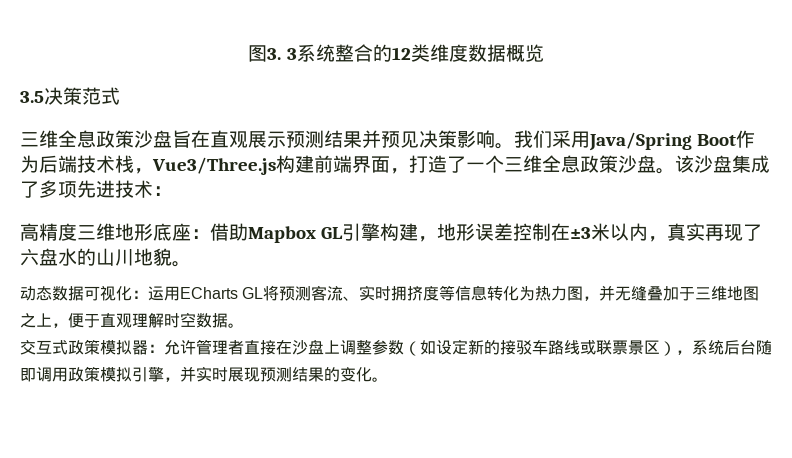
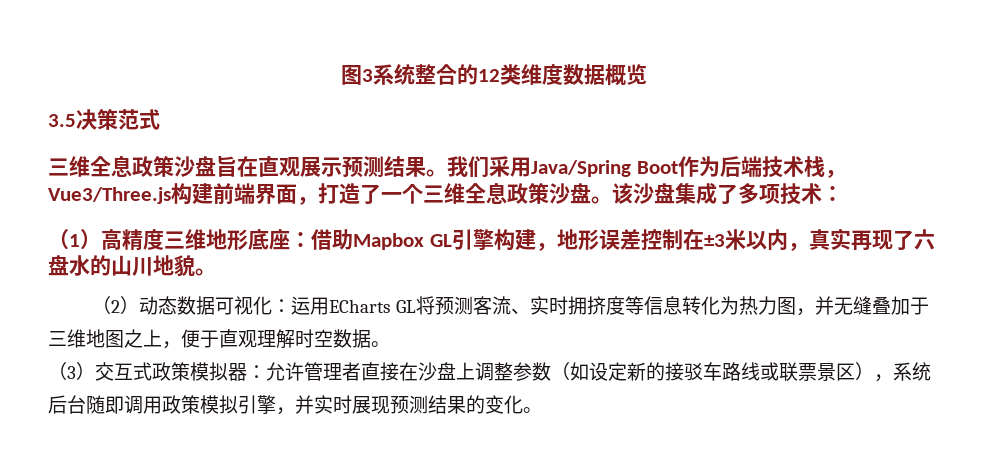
- 图3. 3系统整合的12类维度数据概览
+ 图3系统整合的12类维度数据概览
- 三维全息政策沙盘旨在直观展示预测结果并预见决策影响。
+ 三维全息政策沙盘旨在直观展示预测结果。
- 该沙盘集成了多项先进技术：
+ 该沙盘集成了多项技术：
- 高精度三维地形底座：借助Mapbox GL引擎构建，地形误差控制在±3米以内，真实再现了六盘水的山川地貌。
+ （1）高精度三维地形底座：借助Mapbox GL引擎构建，地形误差控制在±3米以内，真实再现了六盘水的山川地貌。
- 动态数据可视化：运用ECharts GL将预测客流、实时拥挤度等信息转化为热力图，并无缝叠加于三维地图之上，便于直观理解时空数据。
+ （2）动态数据可视化：运用ECharts GL将预测客流、实时拥挤度等信息转化为热力图，并无缝叠加于三维地图之上，便于直观理解时空数据。
- 交互式政策模拟器：允许管理者直接在沙盘上调整参数（如设定新的接驳车路线或联票景区），系统后台随即调用政策模拟引擎，并实时展现预测结果的变化。
+ （3）交互式政策模拟器：允许管理者直接在沙盘上调整参数（如设定新的接驳车路线或联票景区），系统后台随即调用政策模拟引擎，并实时展现预测结果的变化。

